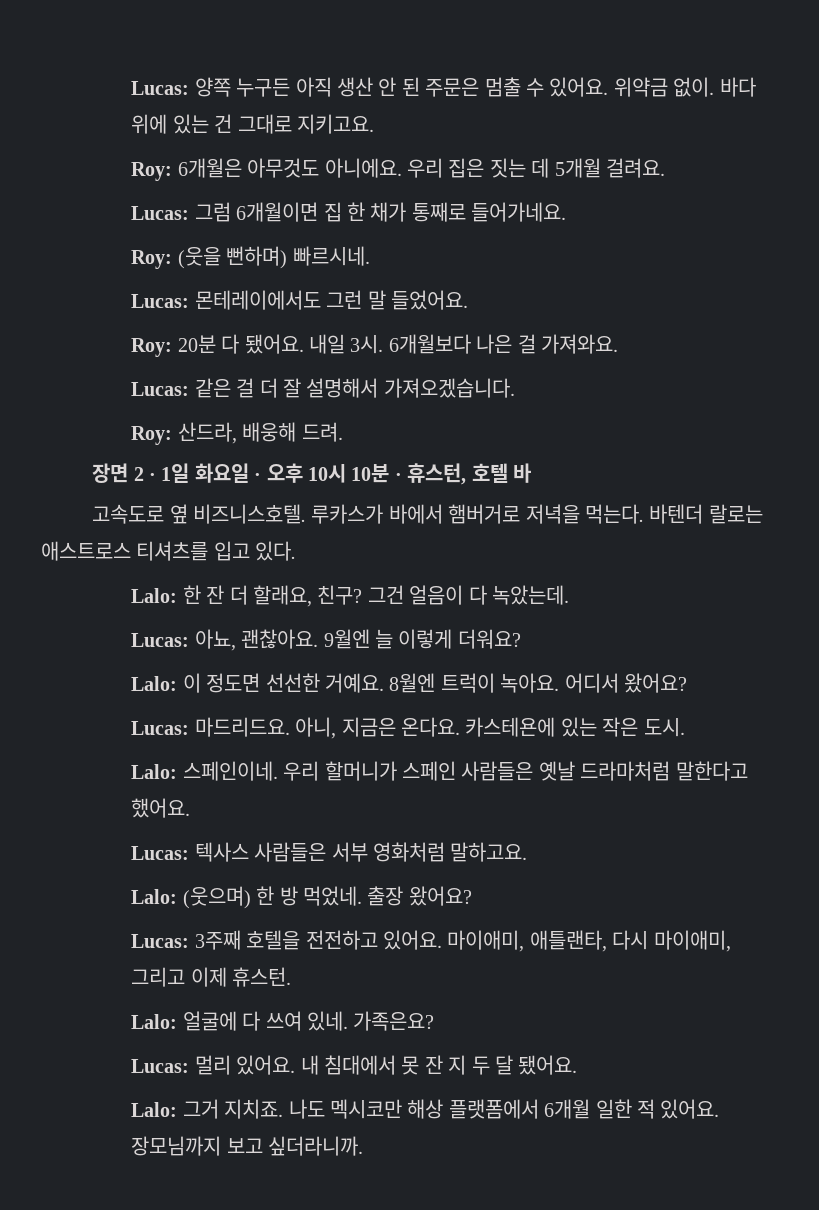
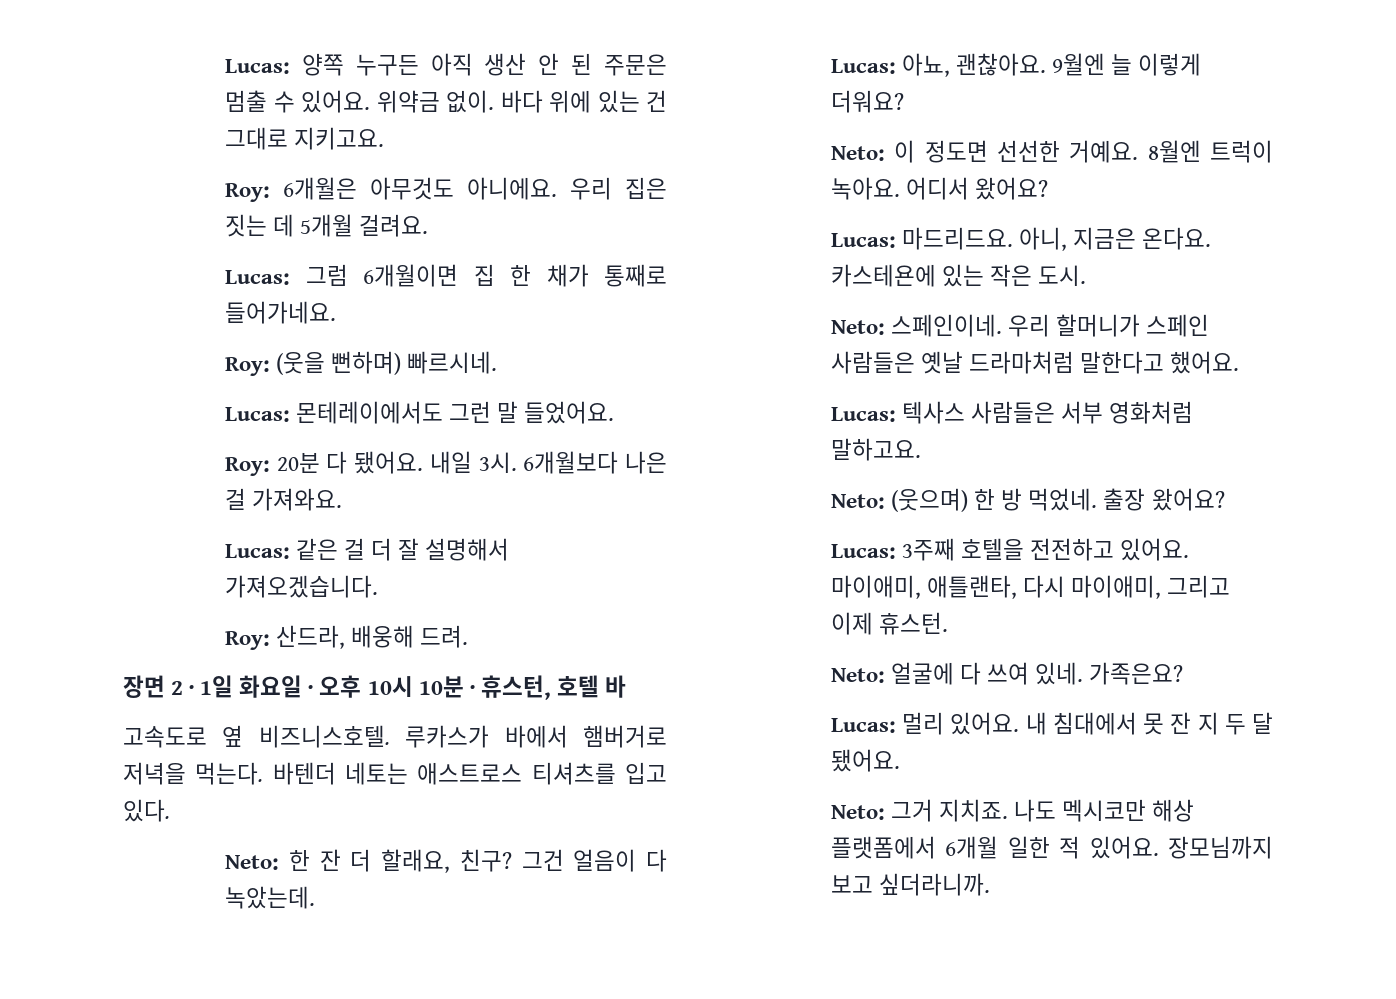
- 바텐더 랄로는 애스트로스 티셔츠를 입고 있다.
+ 바텐더 네토는 애스트로스 티셔츠를 입고 있다.
- Lalo: 한 잔 더 할래요, 친구?
+ Neto: 한 잔 더 할래요, 친구?
- Lalo: 이 정도면 선선한 거예요.
+ Neto: 이 정도면 선선한 거예요.
- Lalo: 스페인이네.
+ Neto: 스페인이네.
- Lalo: (웃으며) 한 방 먹었네.
+ Neto: (웃으며) 한 방 먹었네.
- Lalo: 얼굴에 다 쓰여 있네.
+ Neto: 얼굴에 다 쓰여 있네.
- Lalo: 그거 지치죠.
+ Neto: 그거 지치죠.

